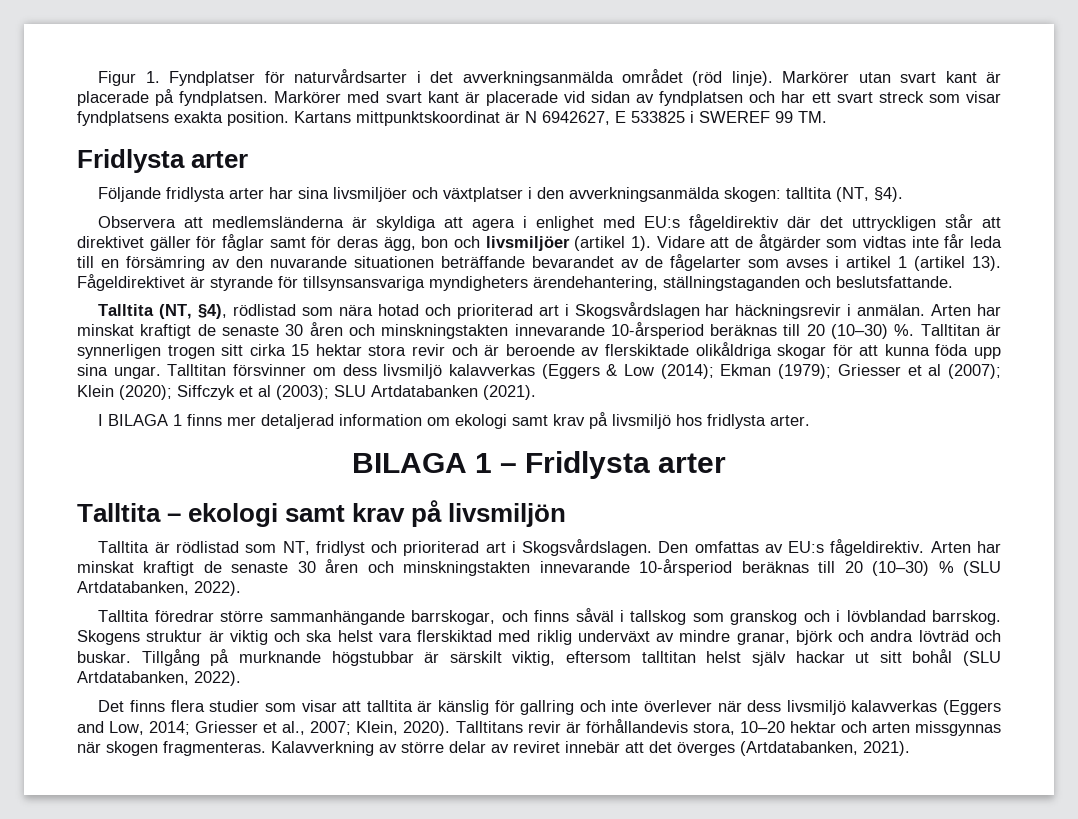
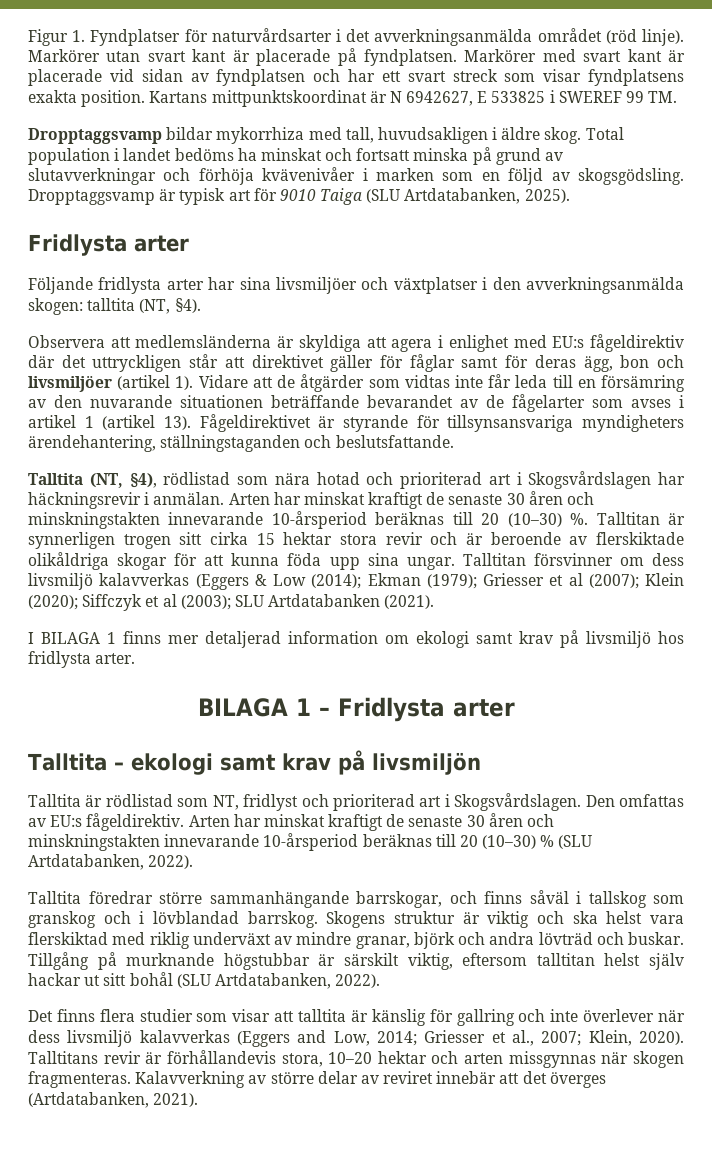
+ Dropptaggsvamp bildar mykorrhiza med tall, huvudsakligen i äldre skog. Total population i landet bedöms ha minskat och fortsatt minska på grund av slutavverkningar och förhöja kvävenivåer i marken som en följd av skogsgödsling. Dropptaggsvamp är typisk art för 9010 Taiga (SLU Artdatabanken, 2025).

